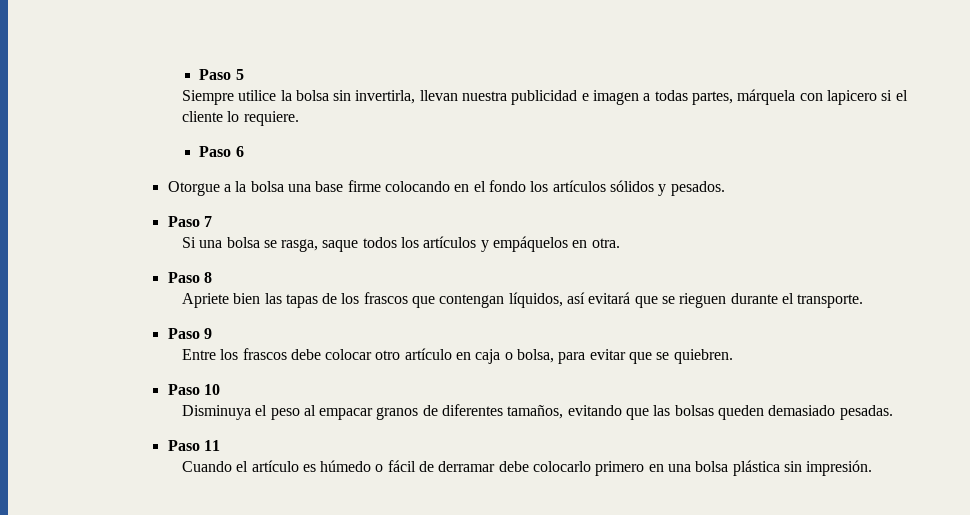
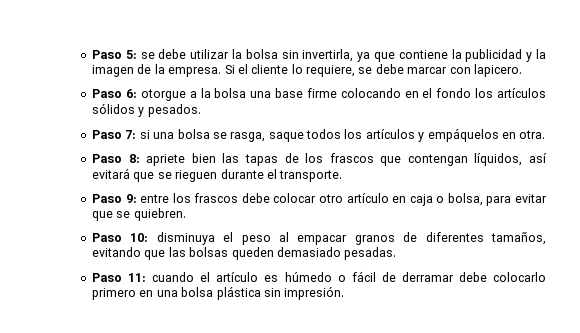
- Paso 5
- Siempre utilice la bolsa sin invertirla, llevan nuestra publicidad e imagen a todas partes, márquela con lapicero si el cliente lo requiere.
- Paso 6
- Otorgue a la bolsa una base firme colocando en el fondo los artículos sólidos y pesados.
+ Paso 5: se debe utilizar la bolsa sin invertirla, ya que contiene la publicidad y la imagen de la empresa. Si el cliente lo requiere, se debe marcar con lapicero.
+ Paso 6: otorgue a la bolsa una base firme colocando en el fondo los artículos sólidos y pesados.
- Paso 7
- Si una bolsa se rasga, saque todos los artículos y empáquelos en otra.
+ Paso 7: si una bolsa se rasga, saque todos los artículos y empáquelos en otra.
- Paso 8
- Apriete bien las tapas de los frascos que contengan líquidos, así evitará que se rieguen durante el transporte.
+ Paso 8: apriete bien las tapas de los frascos que contengan líquidos, así evitará que se rieguen durante el transporte.
- Paso 9
- Entre los frascos debe colocar otro artículo en caja o bolsa, para evitar que se quiebren.
+ Paso 9: entre los frascos debe colocar otro artículo en caja o bolsa, para evitar que se quiebren.
- Paso 10
- Disminuya el peso al empacar granos de diferentes tamaños, evitando que las bolsas queden demasiado pesadas.
+ Paso 10: disminuya el peso al empacar granos de diferentes tamaños, evitando que las bolsas queden demasiado pesadas.
- Paso 11
- Cuando el artículo es húmedo o fácil de derramar debe colocarlo primero en una bolsa plástica sin impresión.
+ Paso 11: cuando el artículo es húmedo o fácil de derramar debe colocarlo primero en una bolsa plástica sin impresión.

